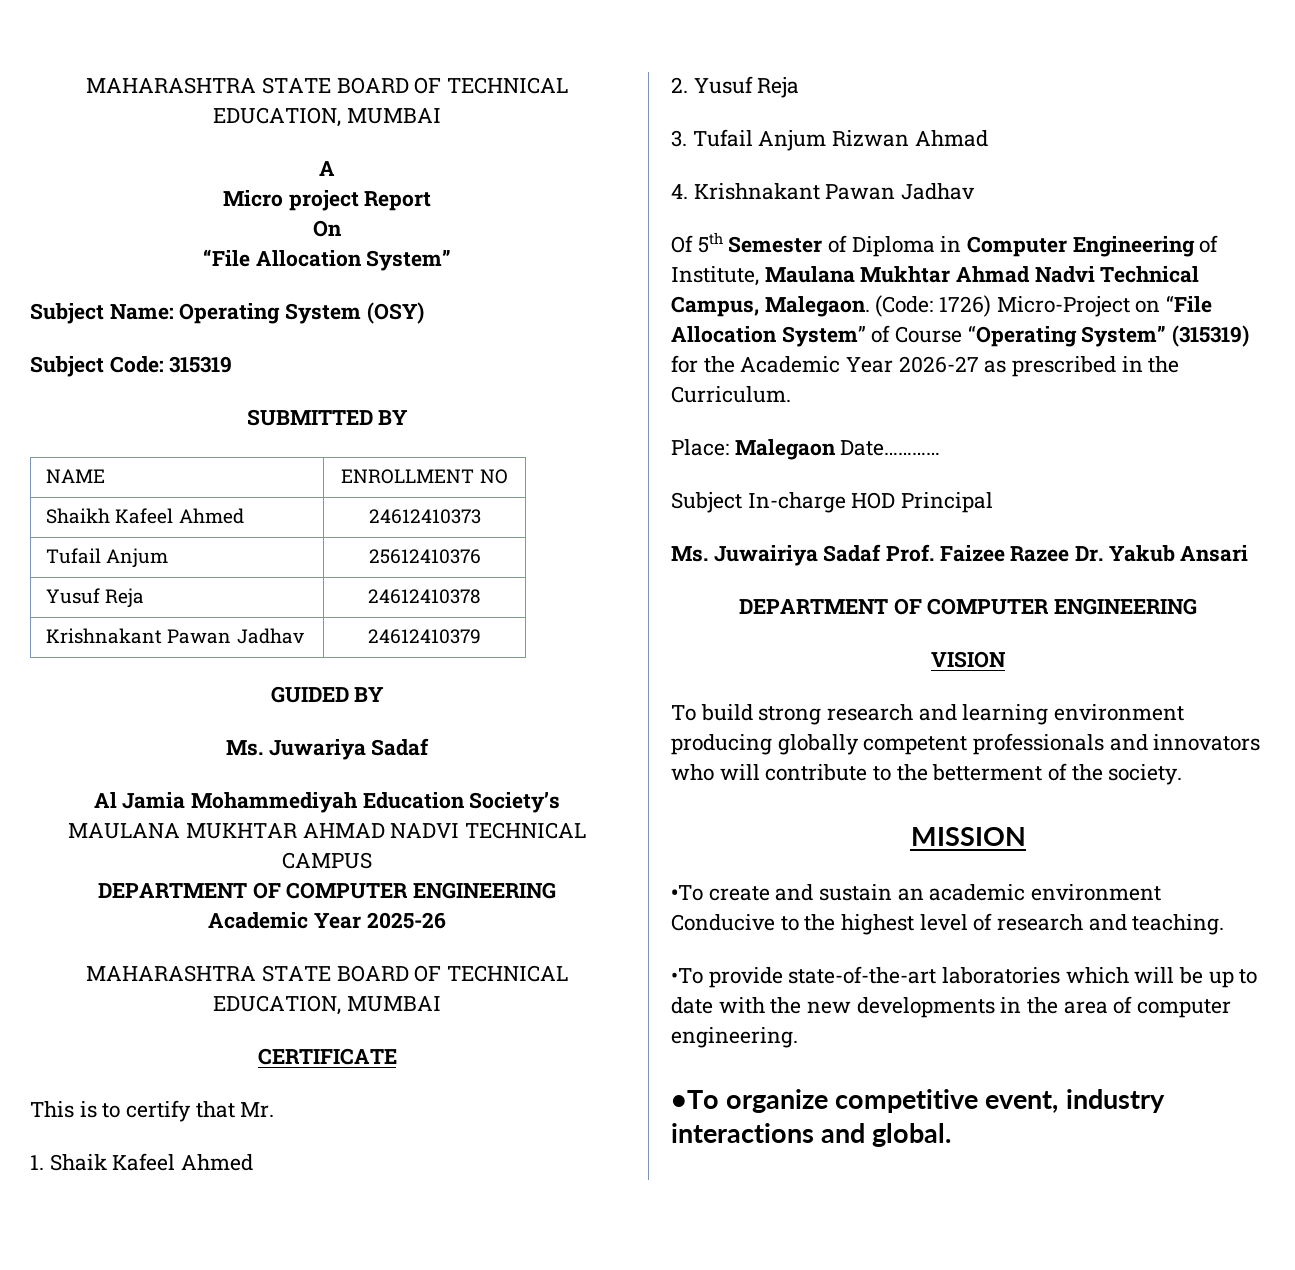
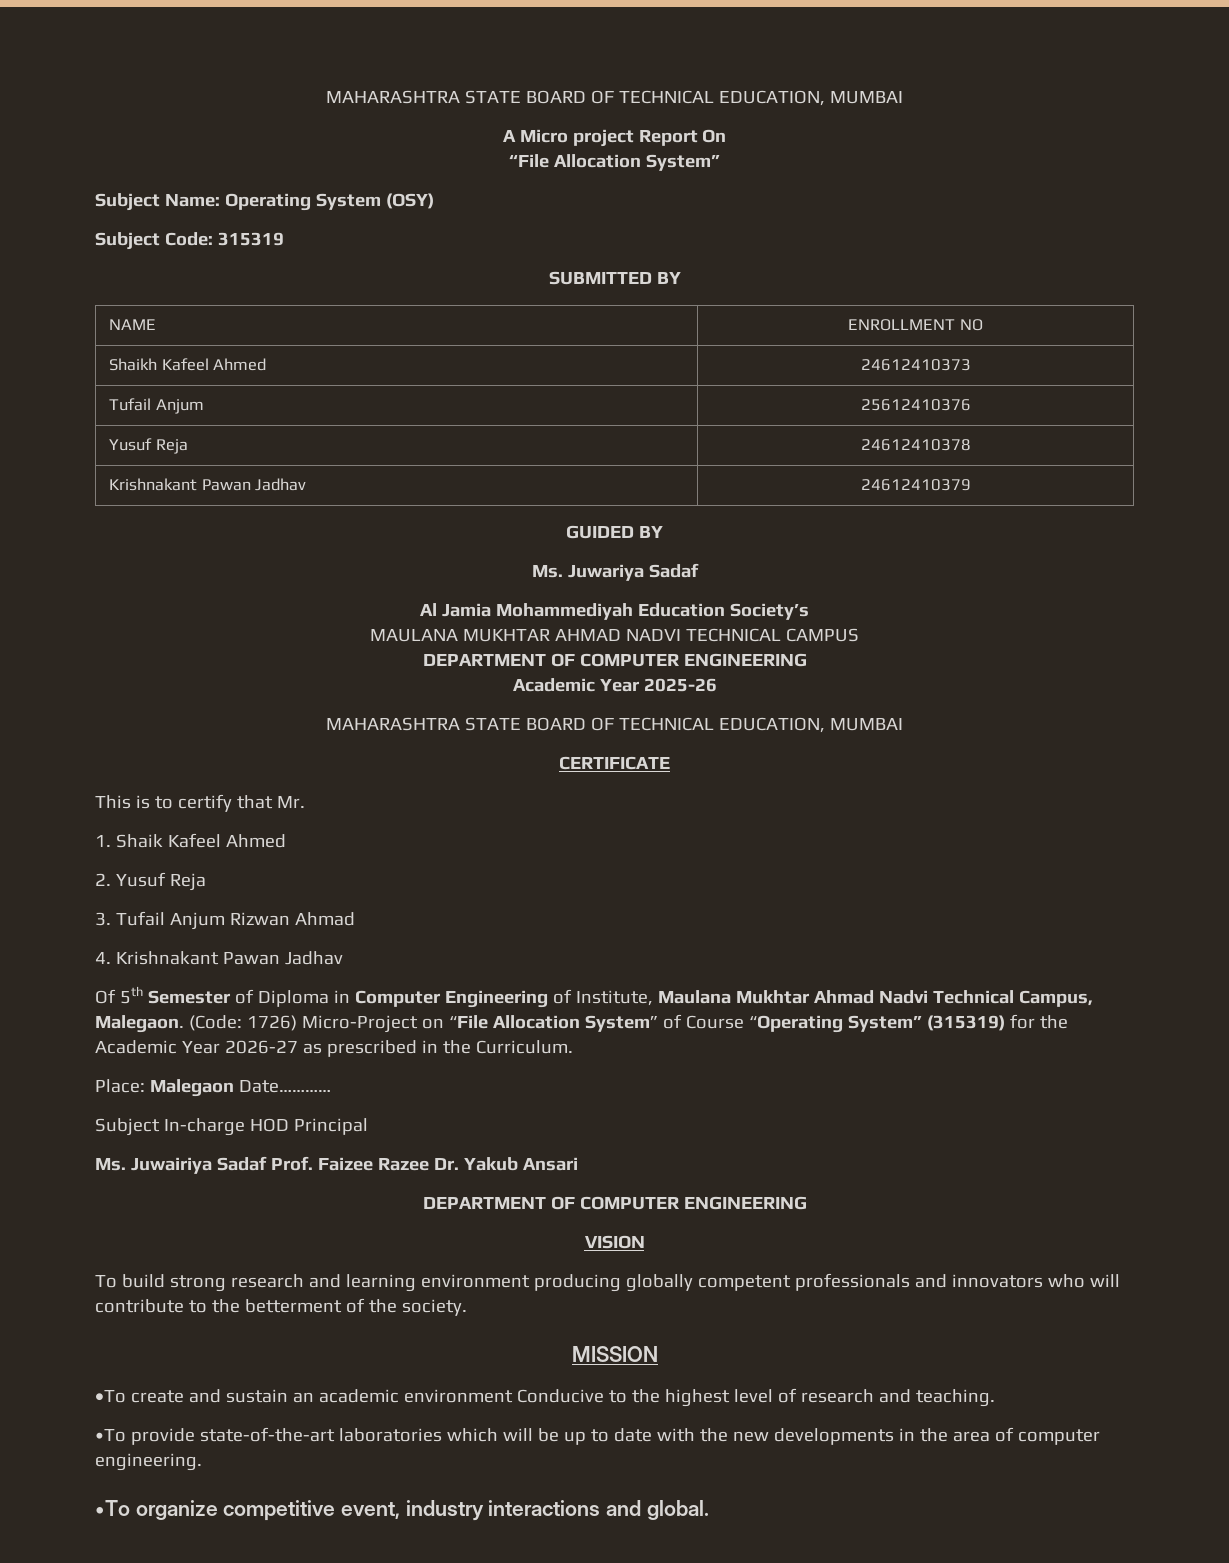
- A
- Micro project Report
- On
+ A Micro project Report On

